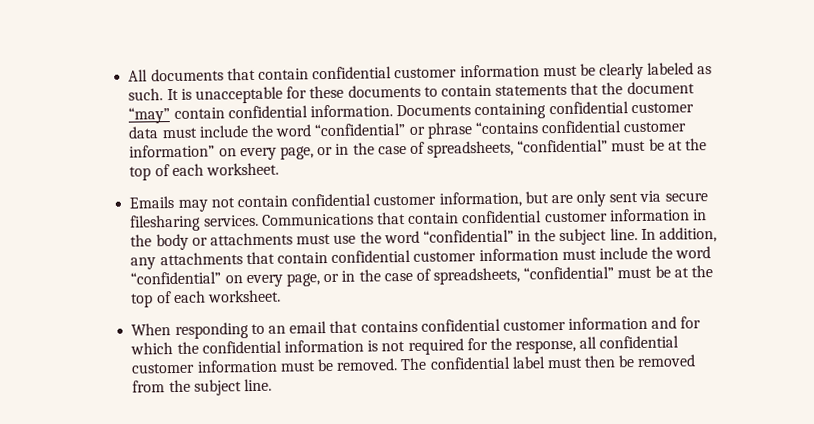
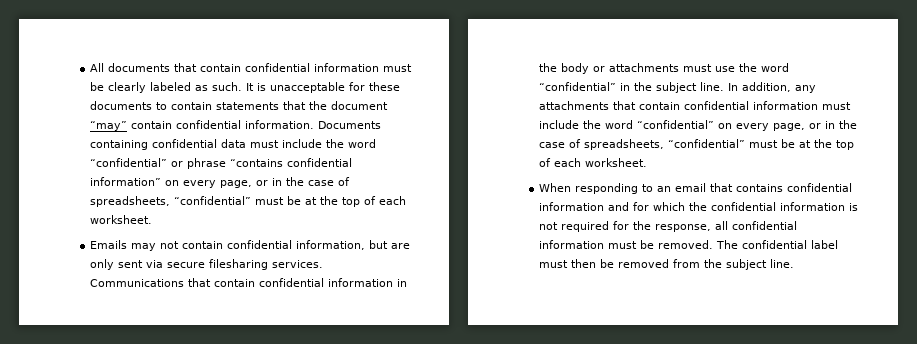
- All documents that contain confidential customer information must be clearly labeled as such.
+ All documents that contain confidential information must be clearly labeled as such.
- Documents containing confidential customer data must include the word “confidential” or phrase “contains confidential customer information” on every page, or in the case of spreadsheets, “confidential” must be at the top of each worksheet.
+ Documents containing confidential data must include the word “confidential” or phrase “contains confidential information” on every page, or in the case of spreadsheets, “confidential” must be at the top of each worksheet.
- Emails may not contain confidential customer information, but are only sent via secure filesharing services.
+ Emails may not contain confidential information, but are only sent via secure filesharing services.
- Communications that contain confidential customer information in the body or attachments must use the word “confidential” in the subject line.
+ Communications that contain confidential information in the body or attachments must use the word “confidential” in the subject line.
- In addition, any attachments that contain confidential customer information must include the word “confidential” on every page, or in the case of spreadsheets, “confidential” must be at the top of each worksheet.
+ In addition, any attachments that contain confidential information must include the word “confidential” on every page, or in the case of spreadsheets, “confidential” must be at the top of each worksheet.
- When responding to an email that contains confidential customer information and for which the confidential information is not required for the response, all confidential customer information must be removed.
+ When responding to an email that contains confidential information and for which the confidential information is not required for the response, all confidential information must be removed.

